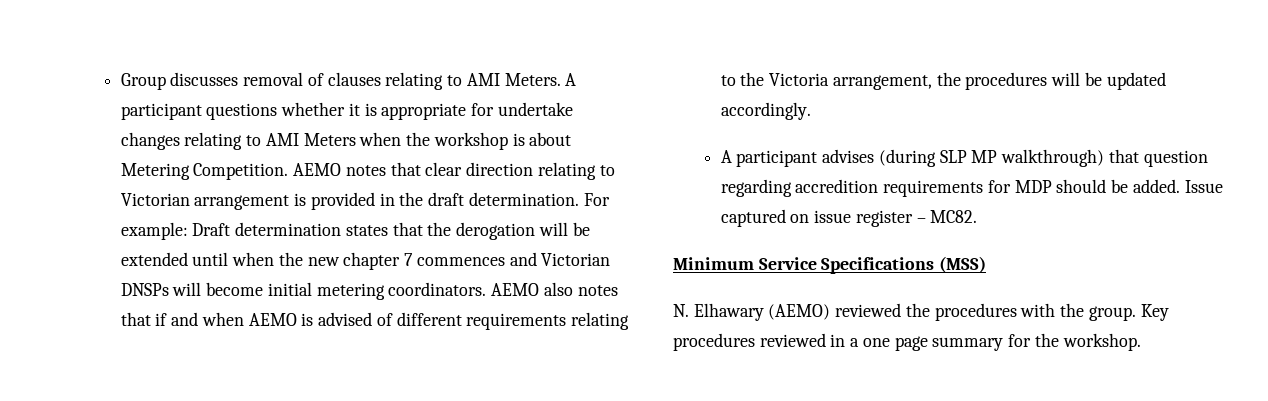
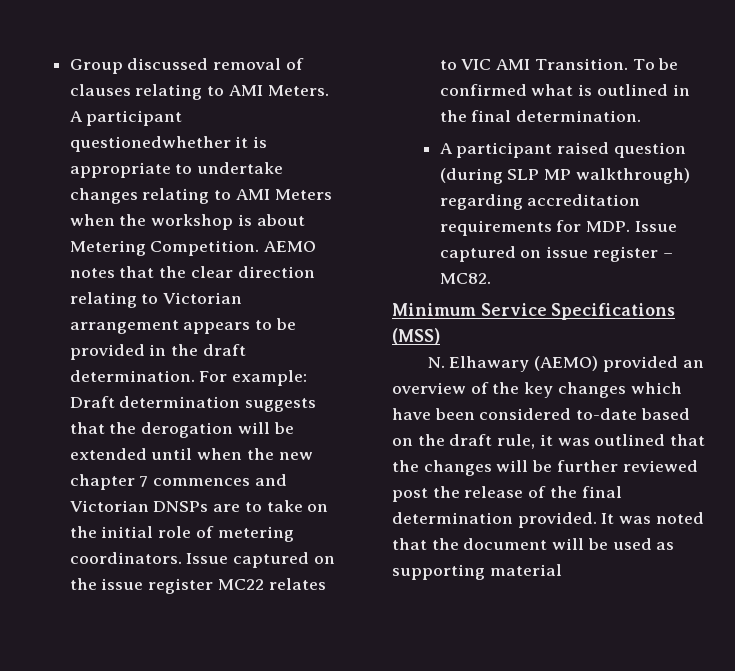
- Group discusses removal of clauses relating to AMI Meters.
+ Group discussed removal of clauses relating to AMI Meters.
- A participant questions whether it is appropriate for undertake changes relating to AMI Meters when the workshop is about Metering Competition.
+ A participant questionedwhether it is appropriate to undertake changes relating to AMI Meters when the workshop is about Metering Competition.
- AEMO notes that clear direction relating to Victorian arrangement is provided in the draft determination.
+ AEMO notes that the clear direction relating to Victorian arrangement appears to be provided in the draft determination.
- For example: Draft determination states that the derogation will be extended until when the new chapter 7 commences and Victorian DNSPs will become initial metering coordinators. AEMO also notes that if and when AEMO is advised of different requirements relating to the Victoria arrangement, the procedures will be updated accordingly.
- A participant advises (during SLP MP walkthrough) that question regarding accredition requirements for MDP should be added. Issue captured on issue register – MC82.
+ For example: Draft determination suggests that the derogation will be extended until when the new chapter 7 commences and Victorian DNSPs are to take on the initial role of metering coordinators. Issue captured on the issue register MC22 relates to VIC AMI Transition. To be confirmed what is outlined in the final determination.
+ A participant raised question (during SLP MP walkthrough) regarding accreditation requirements for MDP. Issue captured on issue register – MC82.
- N. Elhawary (AEMO) reviewed the procedures with the group. Key procedures reviewed in a one page summary for the workshop.
+ N. Elhawary (AEMO) provided an overview of the key changes which have been considered to-date based on the draft rule, it was outlined that the changes will be further reviewed post the release of the final determination provided. It was noted that the document will be used as supporting material

